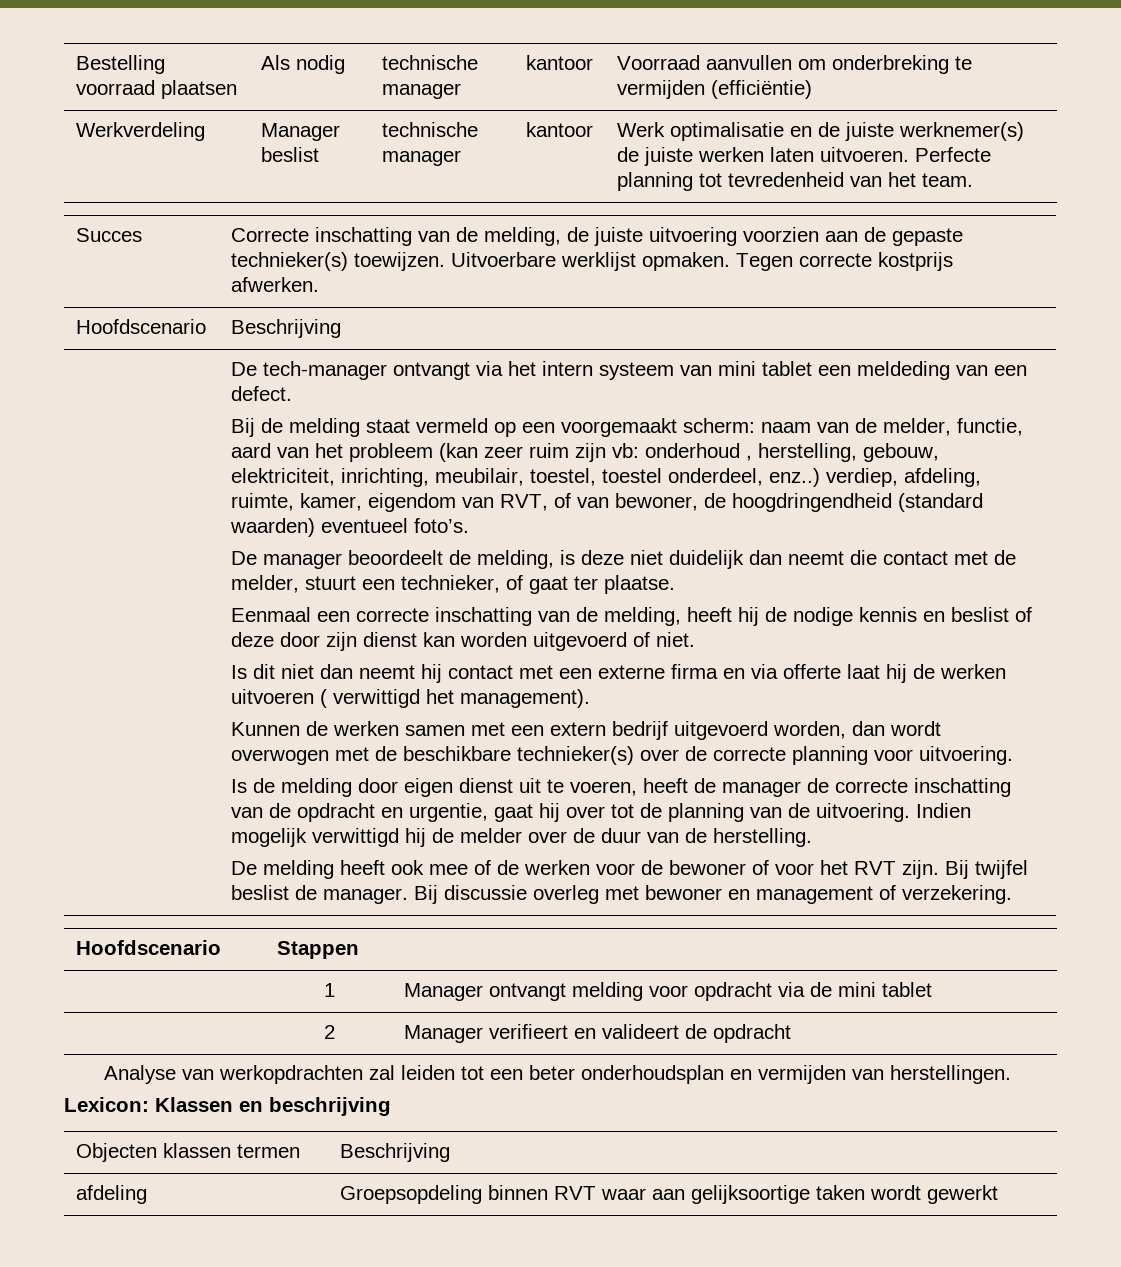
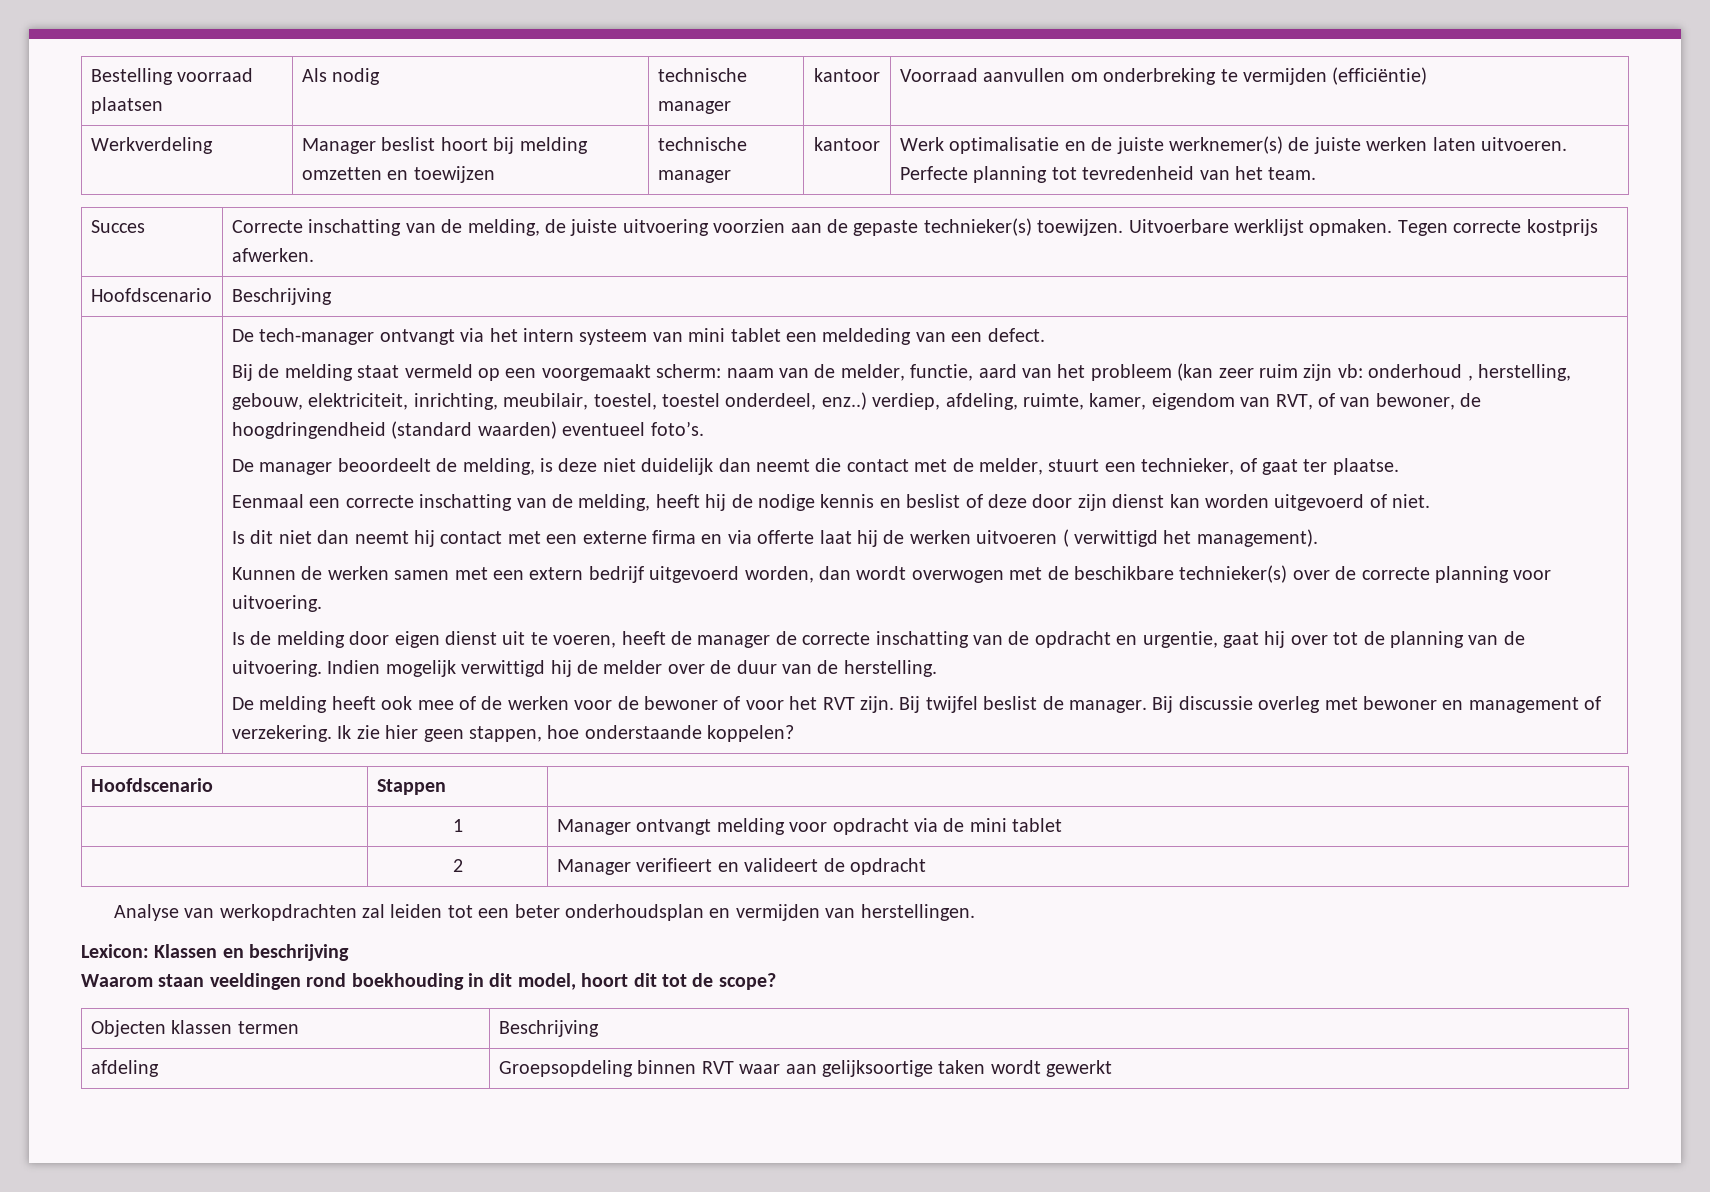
- Werkverdeling | Manager beslist | technische manager | kantoor | Werk optimalisatie en de juiste werknemer(s) de juiste werken laten uitvoeren. Perfecte planning tot tevredenheid van het team.
+ Werkverdeling | Manager beslist hoort bij melding omzetten en toewijzen | technische manager | kantoor | Werk optimalisatie en de juiste werknemer(s) de juiste werken laten uitvoeren. Perfecte planning tot tevredenheid van het team.
+ Ik zie hier geen stappen, hoe onderstaande koppelen?
+ Waarom staan veeldingen rond boekhouding in dit model, hoort dit tot de scope?

